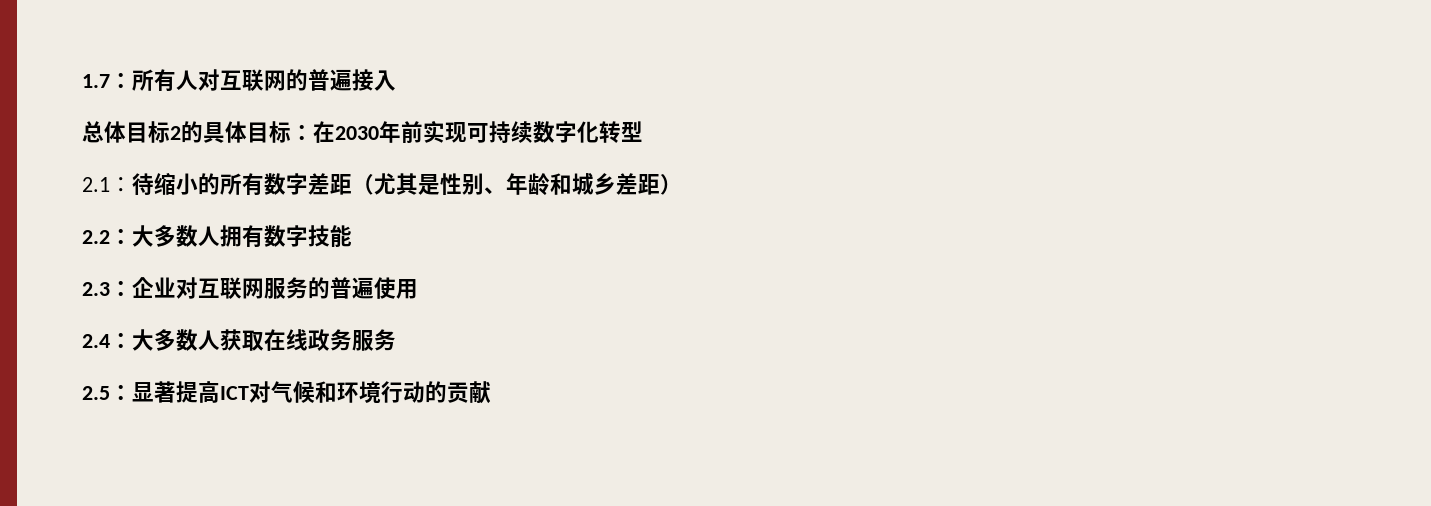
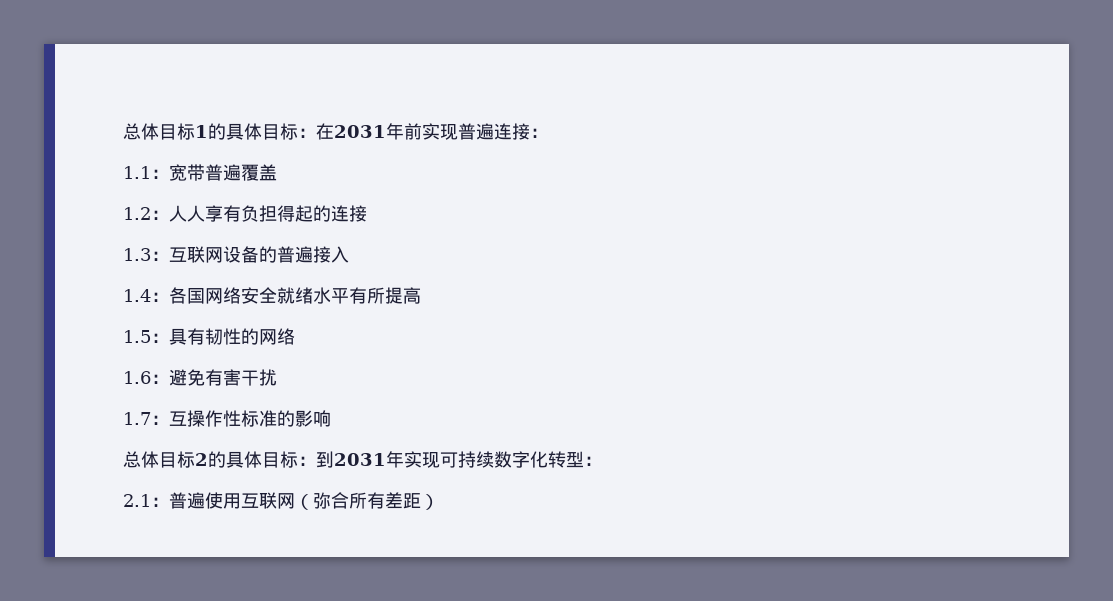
- 1.7：所有人对互联网的普遍接入
+ 总体目标1的具体目标：在2031年前实现普遍连接：
+ 1.1：宽带普遍覆盖
+ 1.2：人人享有负担得起的连接
+ 1.3：互联网设备的普遍接入
+ 1.4：各国网络安全就绪水平有所提高
+ 1.5：具有韧性的网络
+ 1.6：避免有害干扰
+ 1.7：互操作性标准的影响
- 总体目标2的具体目标：在2030年前实现可持续数字化转型
+ 总体目标2的具体目标：到2031年实现可持续数字化转型：
- 2.1：待缩小的所有数字差距（尤其是性别、年龄和城乡差距）
- 2.2：大多数人拥有数字技能
- 2.3：企业对互联网服务的普遍使用
- 2.4：大多数人获取在线政务服务
- 2.5：显著提高ICT对气候和环境行动的贡献
+ 2.1：普遍使用互联网（弥合所有差距）

